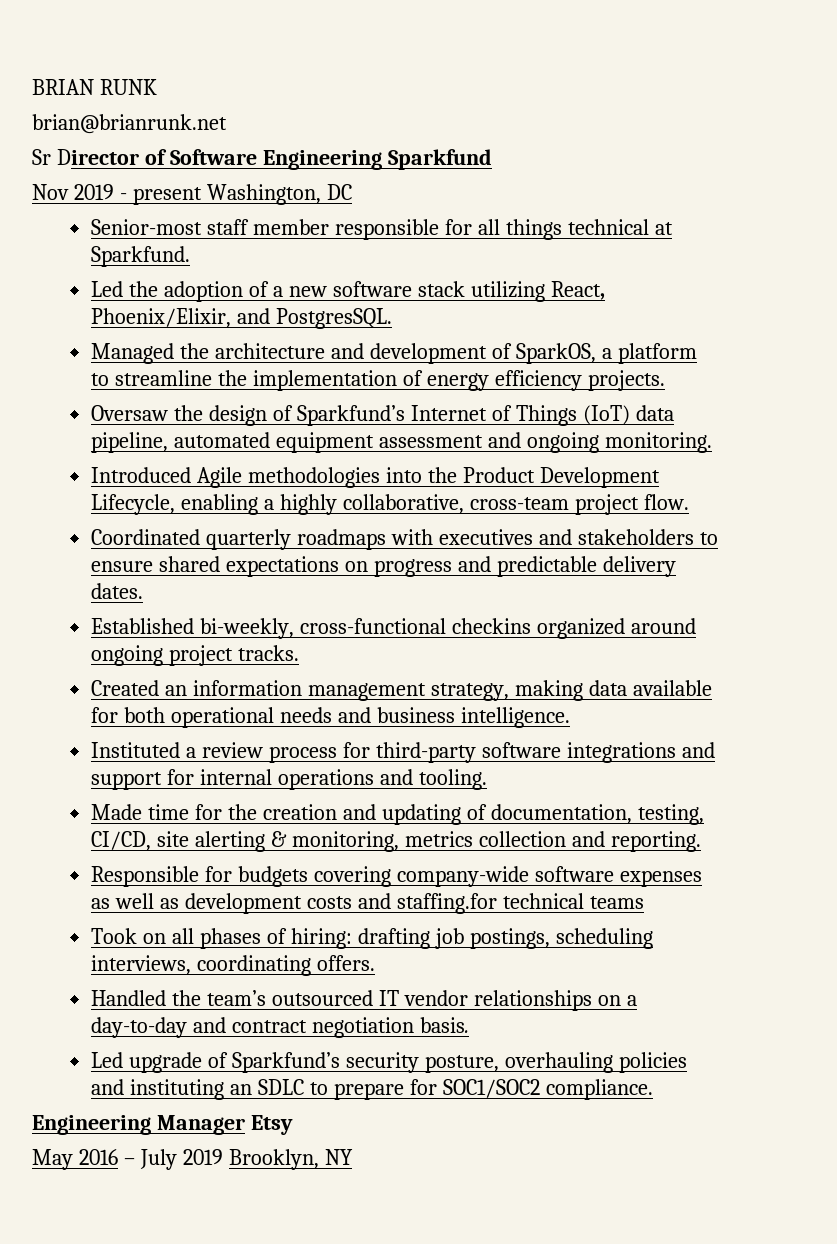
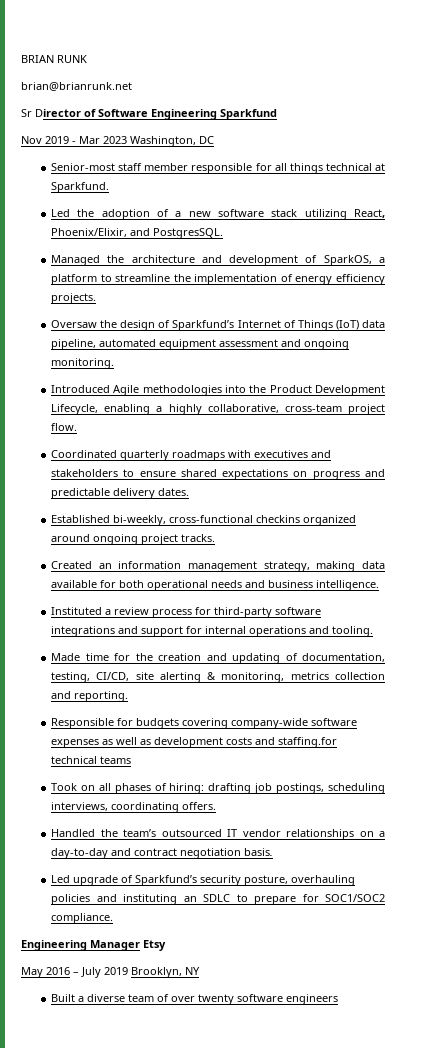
- Nov 2019 - present Washington, DC
+ Nov 2019 - Mar 2023 Washington, DC
+ Built a diverse team of over twenty software engineers

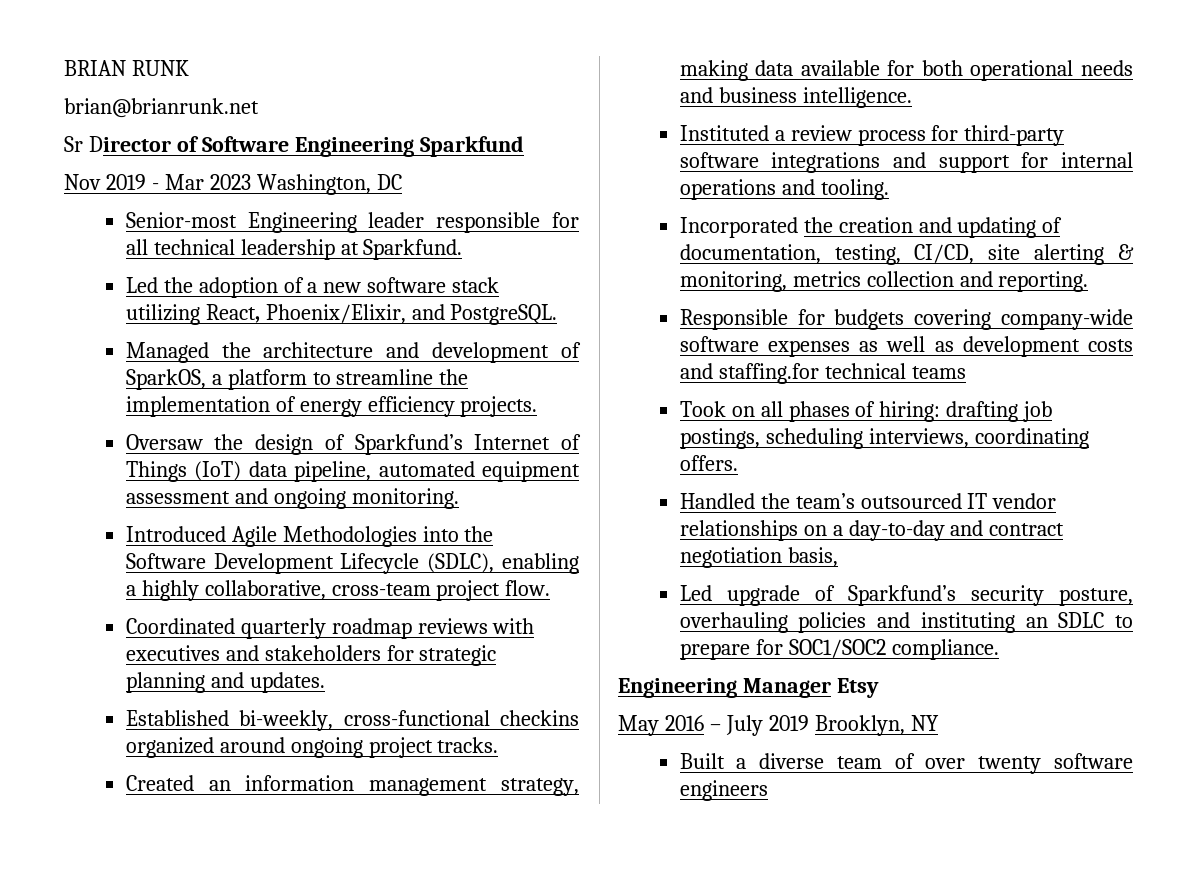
- Senior-most staff member responsible for all things technical at Sparkfund.
+ Senior-most Engineering leader responsible for all technical leadership at Sparkfund.
- Led the adoption of a new software stack utilizing React, Phoenix/Elixir, and PostgresSQL.
+ Led the adoption of a new software stack utilizing React, Phoenix/Elixir, and PostgreSQL.
- Introduced Agile methodologies into the Product Development Lifecycle, enabling a highly collaborative, cross-team project flow.
+ Introduced Agile Methodologies into the Software Development Lifecycle (SDLC), enabling a highly collaborative, cross-team project flow.
- Coordinated quarterly roadmaps with executives and stakeholders to ensure shared expectations on progress and predictable delivery dates.
+ Coordinated quarterly roadmap reviews with executives and stakeholders for strategic planning and updates.
- Made time for the creation and updating of documentation, testing, CI/CD, site alerting & monitoring, metrics collection and reporting.
+ Incorporated the creation and updating of documentation, testing, CI/CD, site alerting & monitoring, metrics collection and reporting.
- Handled the team’s outsourced IT vendor relationships on a day-to-day and contract negotiation basis.
+ Handled the team’s outsourced IT vendor relationships on a day-to-day and contract negotiation basis,

